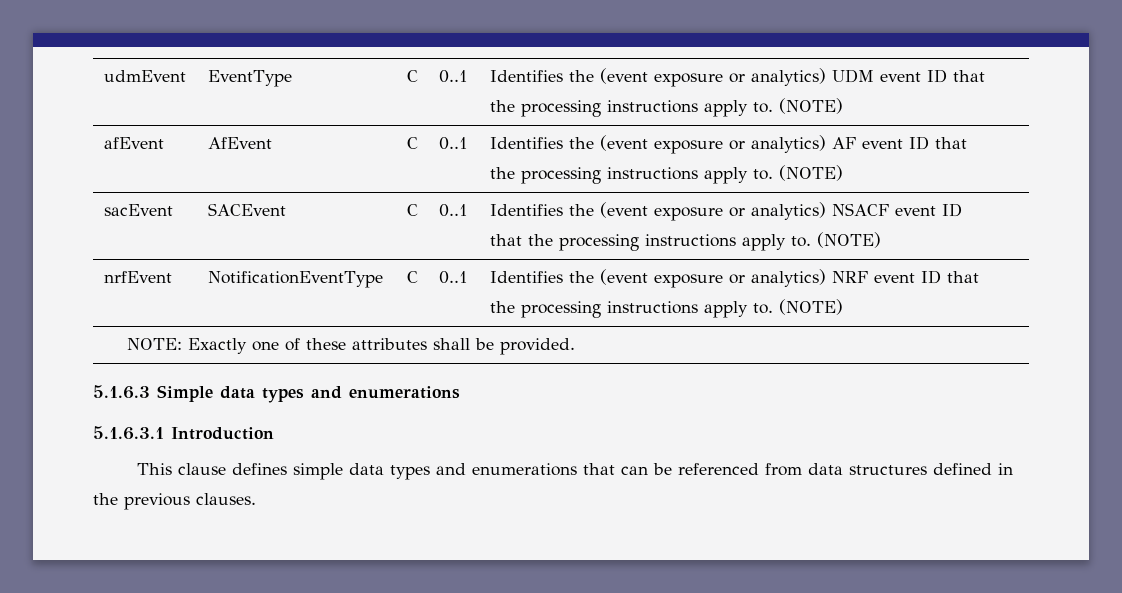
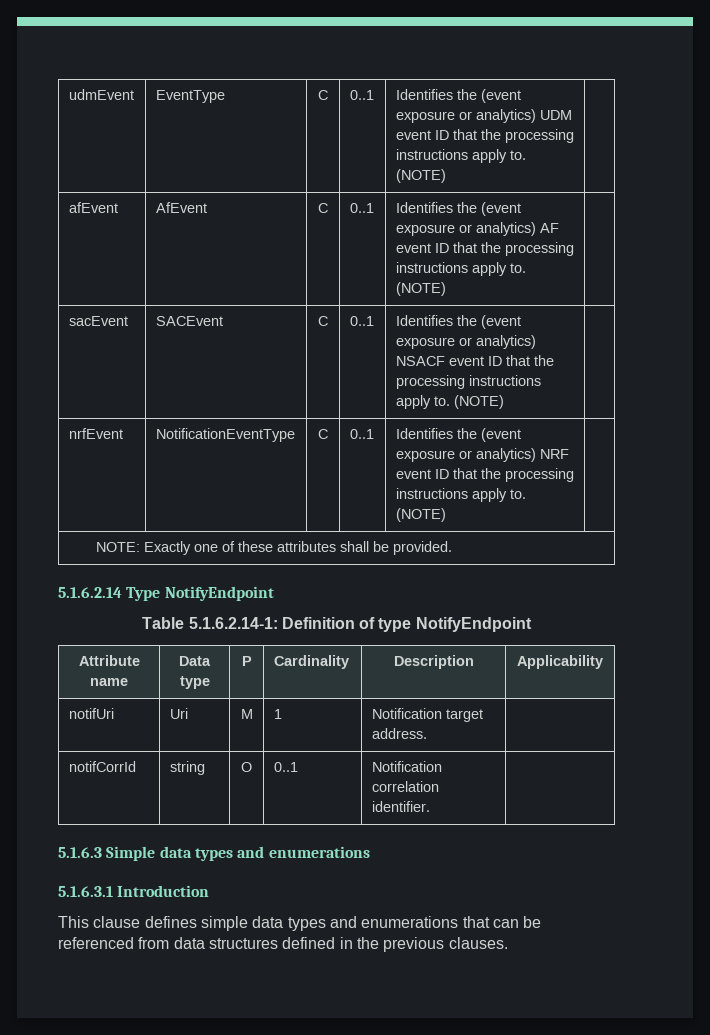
+ 5.1.6.2.14 Type NotifyEndpoint
+ Table 5.1.6.2.14-1: Definition of type NotifyEndpoint
+ Attribute name | Data type | P | Cardinality | Description | Applicability
+ notifUri | Uri | M | 1 | Notification target address. |
+ notifCorrId | string | O | 0..1 | Notification correlation identifier. |

